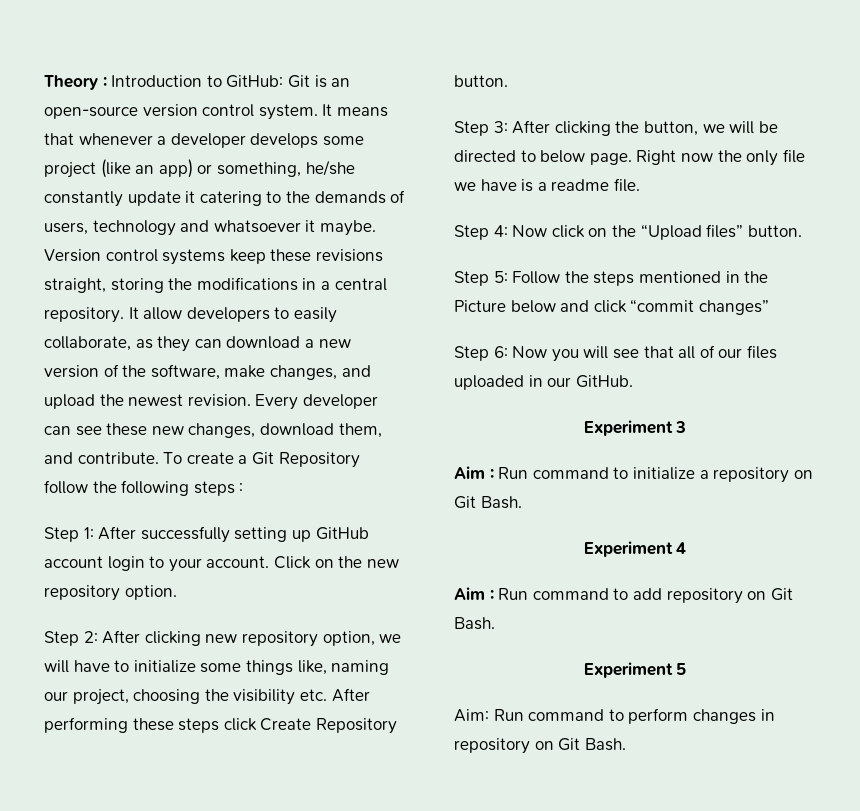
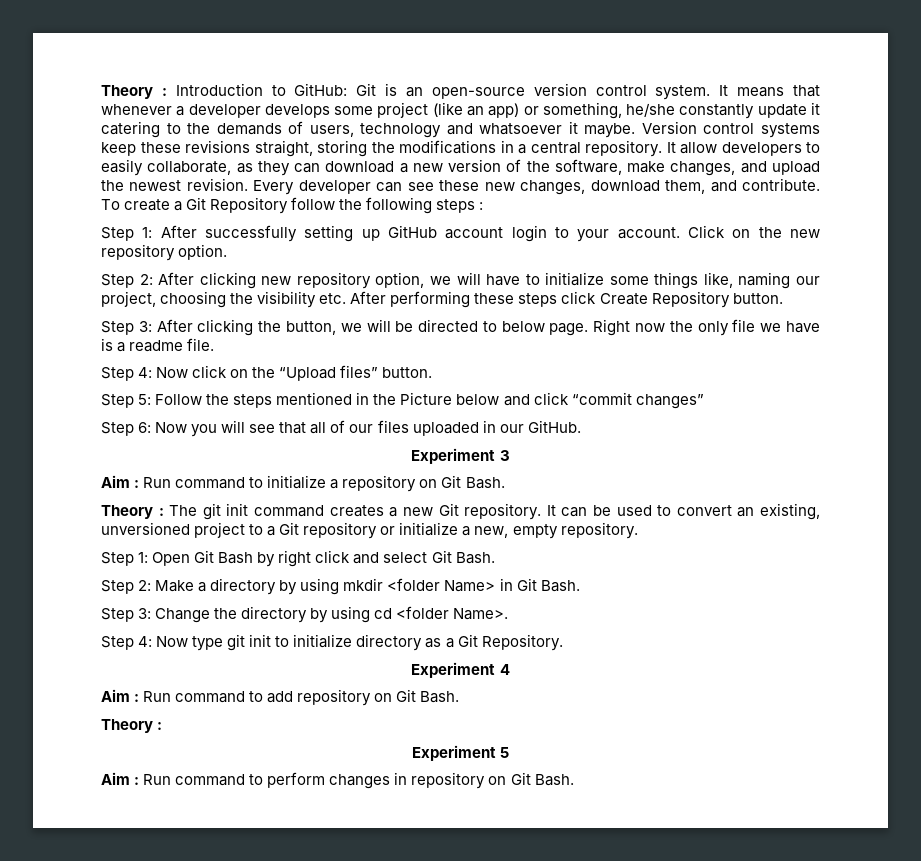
+ Theory : The git init command creates a new Git repository. It can be used to convert an existing, unversioned project to a Git repository or initialize a new, empty repository.
+ Step 1: Open Git Bash by right click and select Git Bash.
+ Step 2: Make a directory by using mkdir <folder Name> in Git Bash.
+ Step 3: Change the directory by using cd <folder Name>.
+ Step 4: Now type git init to initialize directory as a Git Repository.
  Aim : Run command to add repository on Git Bash.
+ Theory :
- Aim: Run command to perform changes in repository on Git Bash.
+ Aim : Run command to perform changes in repository on Git Bash.

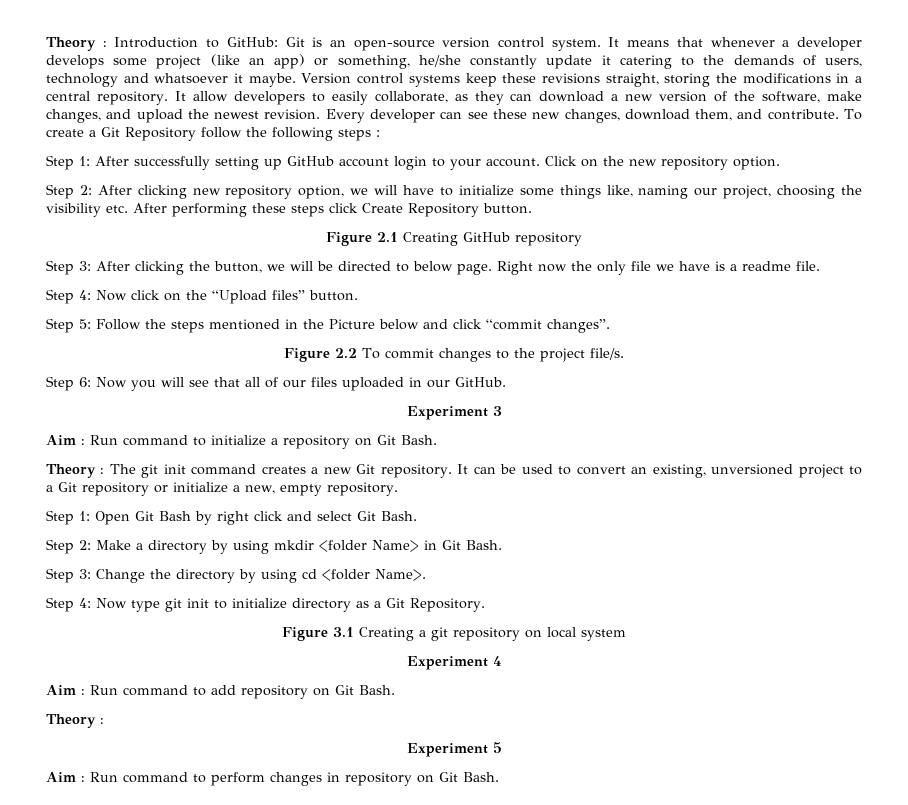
+ Figure 2.1 Creating GitHub repository
- Step 5: Follow the steps mentioned in the Picture below and click “commit changes”
+ Step 5: Follow the steps mentioned in the Picture below and click “commit changes”.
+ Figure 2.2 To commit changes to the project file/s.
+ Figure 3.1 Creating a git repository on local system

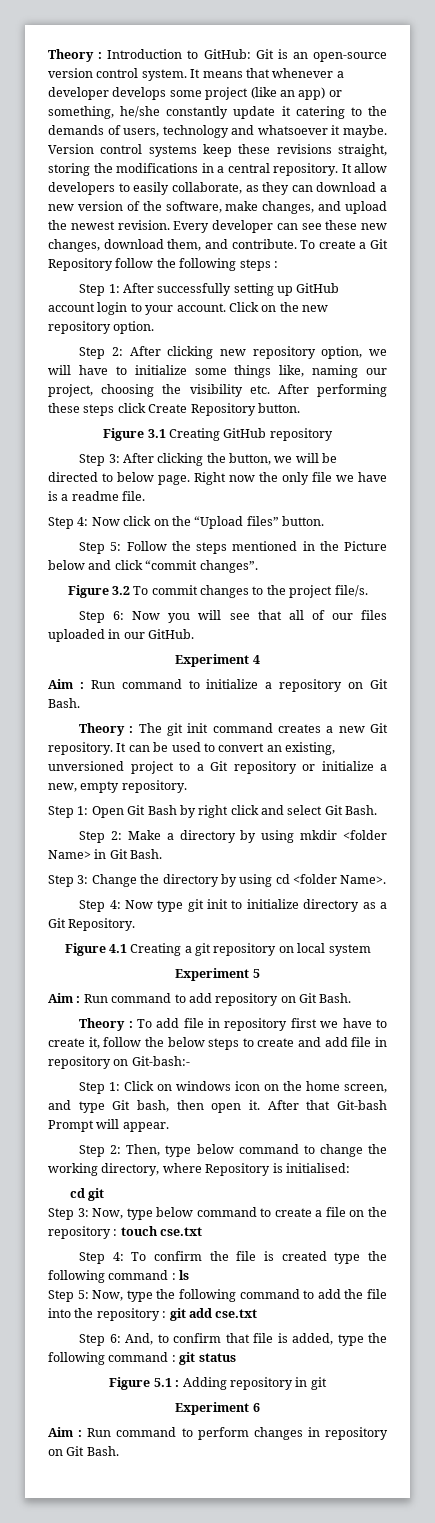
- Figure 2.1 Creating GitHub repository
+ Figure 3.1 Creating GitHub repository
- Figure 2.2 To commit changes to the project file/s.
+ Figure 3.2 To commit changes to the project file/s.
- Experiment 3
+ Experiment 4
- Figure 3.1 Creating a git repository on local system
+ Figure 4.1 Creating a git repository on local system
- Experiment 4
+ Experiment 5
  Aim : Run command to add repository on Git Bash.
- Theory :
- Experiment 5
+ Theory : To add file in repository first we have to create it, follow the below steps to create and add file in repository on Git-bash:-
+ Step 1: Click on windows icon on the home screen, and type Git bash, then open it. After that Git-bash Prompt will appear.
+ Step 2: Then, type below command to change the working directory, where Repository is initialised:
+ cd git
+ Step 3: Now, type below command to create a file on the repository : touch cse.txt
+ Step 4: To confirm the file is created type the following command : ls
+ Step 5: Now, type the following command to add the file into the repository : git add cse.txt
+ Step 6: And, to confirm that file is added, type the following command : git status
+ Figure 5.1 : Adding repository in git
+ Experiment 6

